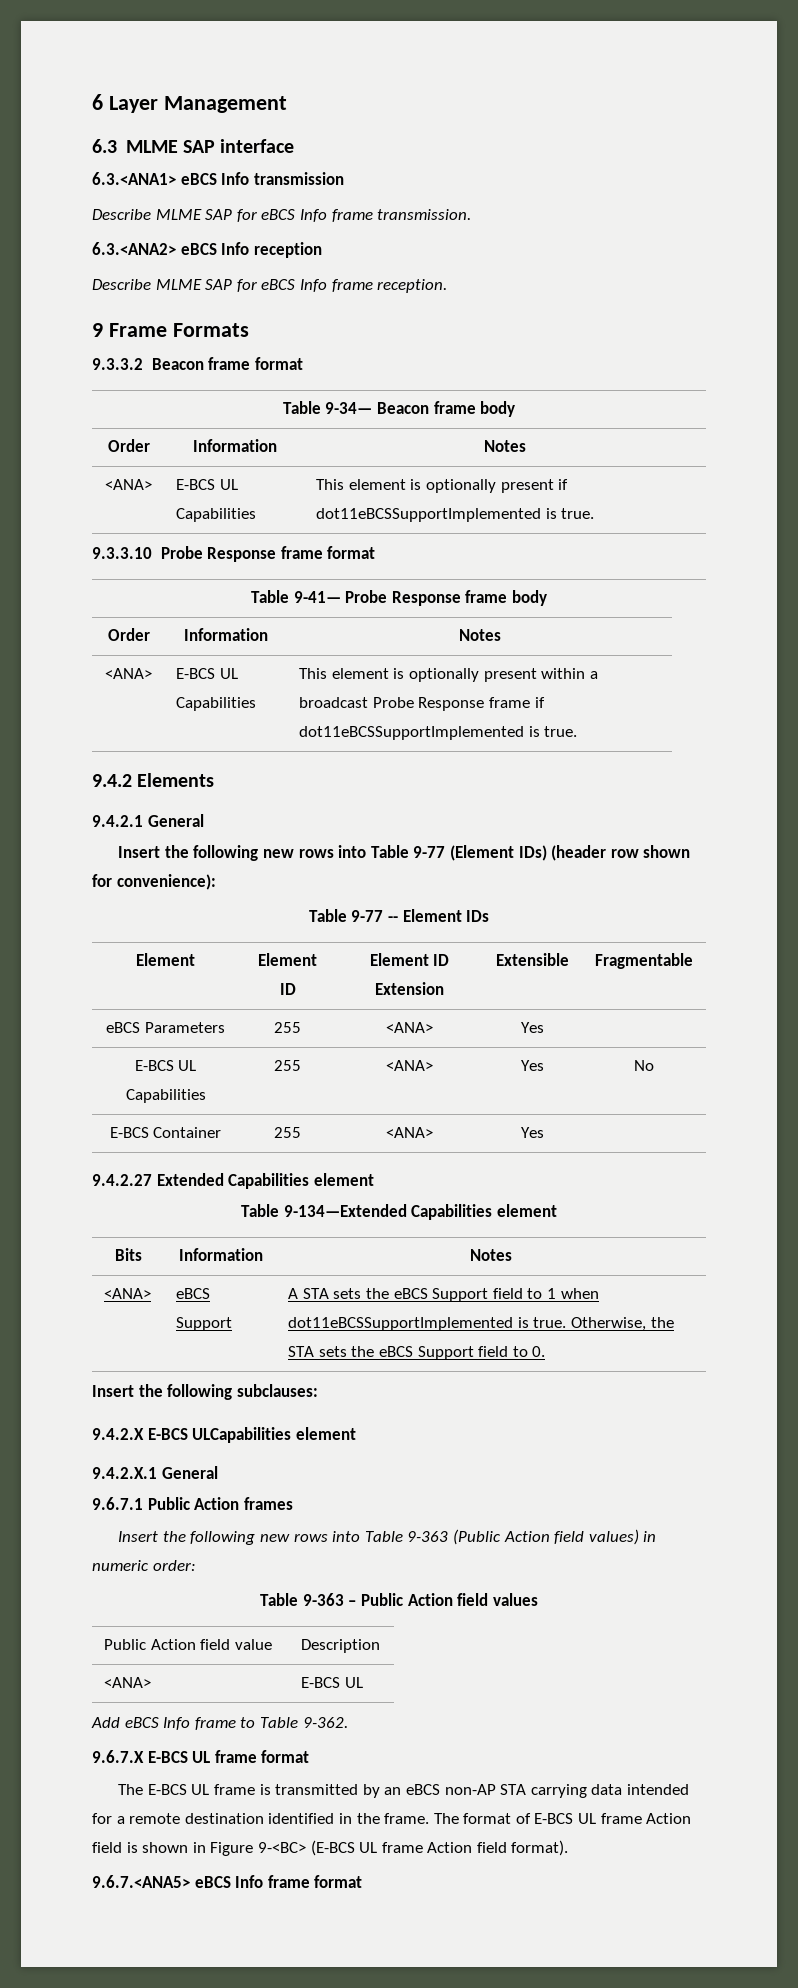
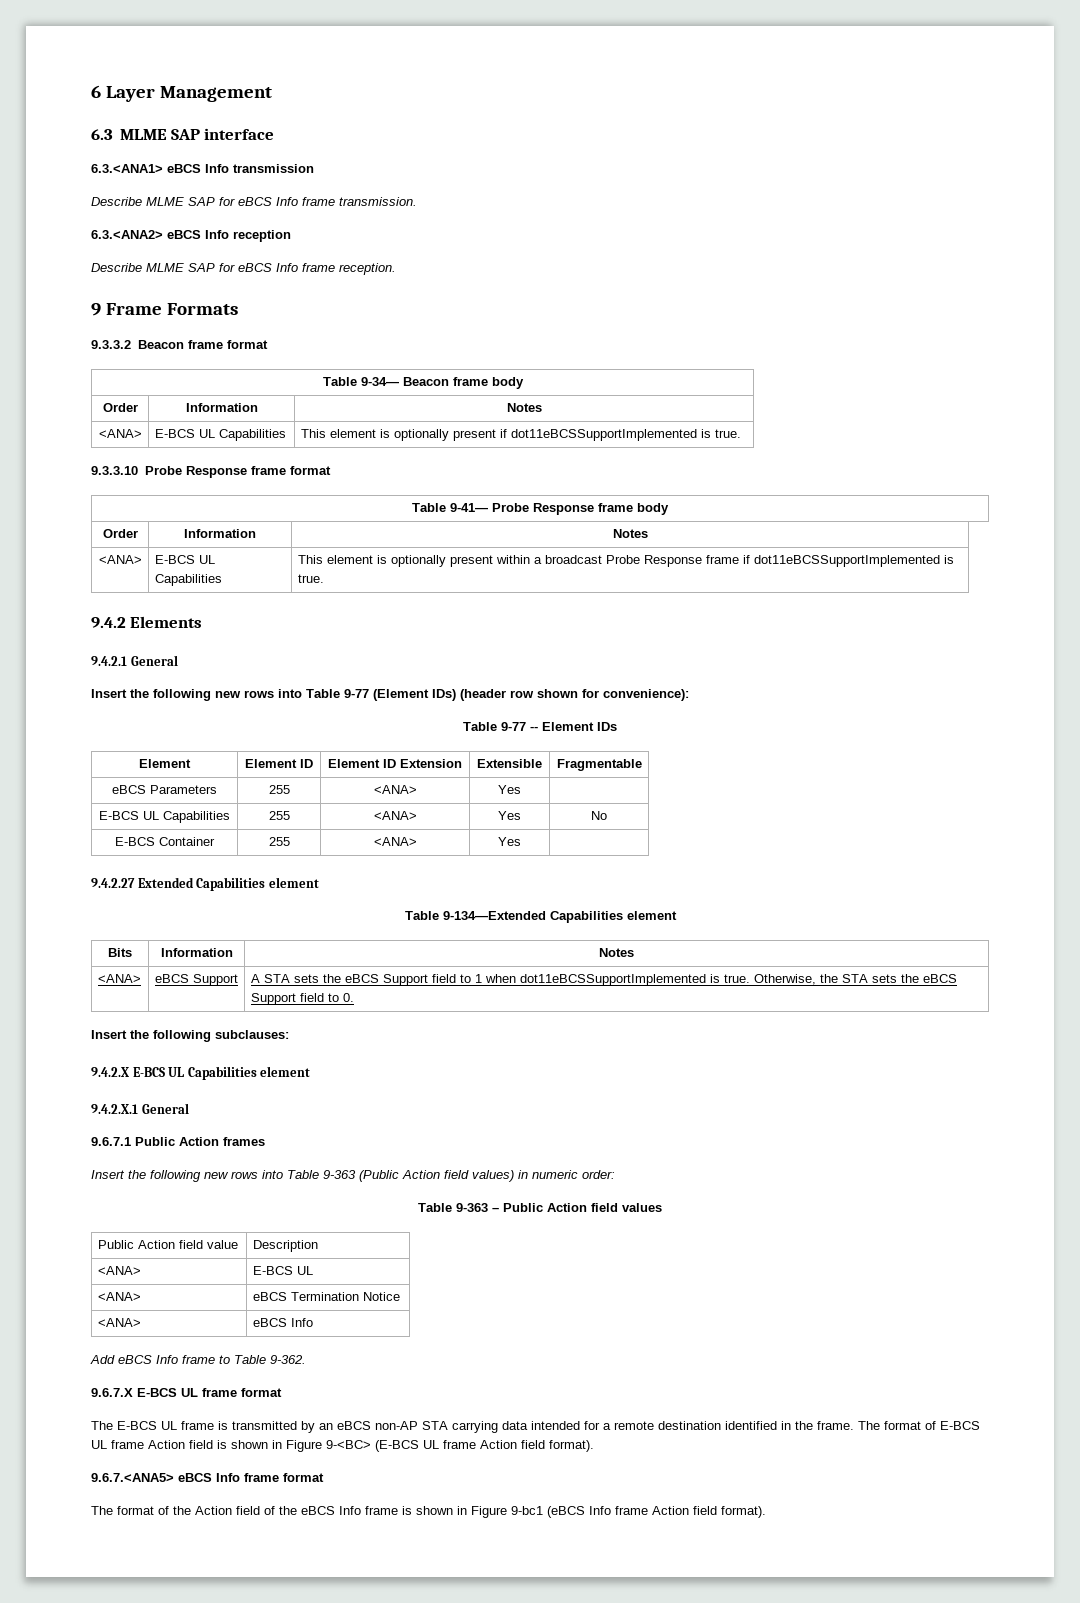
- 9.4.2.X E-BCS ULCapabilities element
+ 9.4.2.X E-BCS UL Capabilities element
+ <ANA> | eBCS Termination Notice
+ <ANA> | eBCS Info
+ The format of the Action field of the eBCS Info frame is shown in Figure 9-bc1 (eBCS Info frame Action field format).

